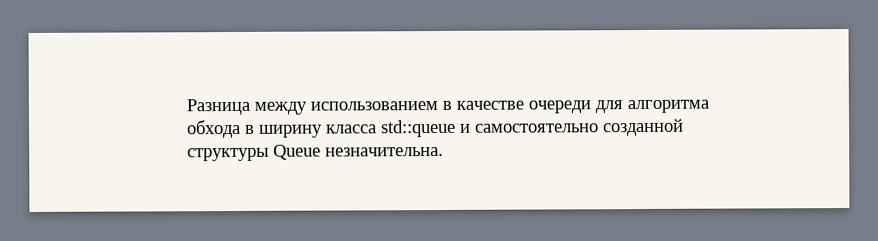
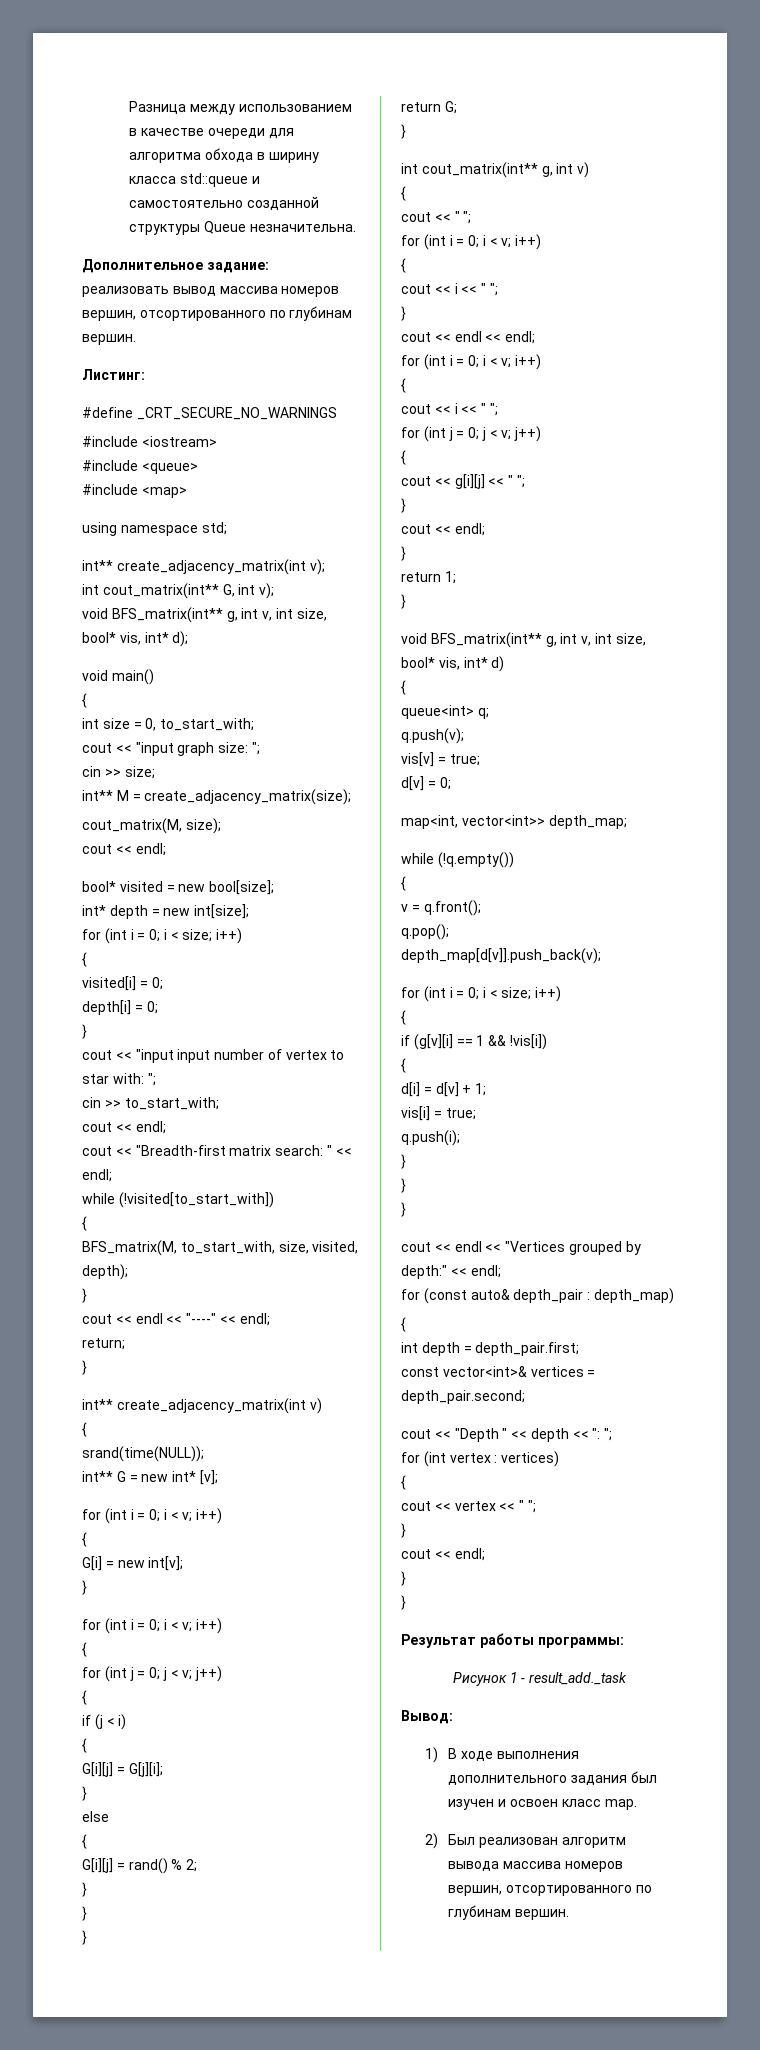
+ Дополнительное задание: реализовать вывод массива номеров вершин, отсортированного по глубинам вершин.
+ Листинг:
+ #define _CRT_SECURE_NO_WARNINGS
+ #include <iostream>
+ #include <queue>
+ #include <map>
+ using namespace std;
+ int** create_adjacency_matrix(int v);
+ int cout_matrix(int** G, int v);
+ void BFS_matrix(int** g, int v, int size, bool* vis, int* d);
+ void main()
+ {
+ int size = 0, to_start_with;
+ cout << "input graph size: ";
+ cin >> size;
+ int** M = create_adjacency_matrix(size);
+ cout_matrix(M, size);
+ cout << endl;
+ bool* visited = new bool[size];
+ int* depth = new int[size];
+ for (int i = 0; i < size; i++)
+ {
+ visited[i] = 0;
+ depth[i] = 0;
+ }
+ cout << "input input number of vertex to star with: ";
+ cin >> to_start_with;
+ cout << endl;
+ cout << "Breadth-first matrix search: " << endl;
+ while (!visited[to_start_with])
+ {
+ BFS_matrix(M, to_start_with, size, visited, depth);
+ }
+ cout << endl << "----" << endl;
+ return;
+ }
+ int** create_adjacency_matrix(int v)
+ {
+ srand(time(NULL));
+ int** G = new int* [v];
+ for (int i = 0; i < v; i++)
+ {
+ G[i] = new int[v];
+ }
+ for (int i = 0; i < v; i++)
+ {
+ for (int j = 0; j < v; j++)
+ {
+ if (j < i)
+ {
+ G[i][j] = G[j][i];
+ }
+ else
+ {
+ G[i][j] = rand() % 2;
+ }
+ }
+ }
+ return G;
+ }
+ int cout_matrix(int** g, int v)
+ {
+ cout << " ";
+ for (int i = 0; i < v; i++)
+ {
+ cout << i << " ";
+ }
+ cout << endl << endl;
+ for (int i = 0; i < v; i++)
+ {
+ cout << i << " ";
+ for (int j = 0; j < v; j++)
+ {
+ cout << g[i][j] << " ";
+ }
+ cout << endl;
+ }
+ return 1;
+ }
+ void BFS_matrix(int** g, int v, int size, bool* vis, int* d)
+ {
+ queue<int> q;
+ q.push(v);
+ vis[v] = true;
+ d[v] = 0;
+ map<int, vector<int>> depth_map;
+ while (!q.empty())
+ {
+ v = q.front();
+ q.pop();
+ depth_map[d[v]].push_back(v);
+ for (int i = 0; i < size; i++)
+ {
+ if (g[v][i] == 1 && !vis[i])
+ {
+ d[i] = d[v] + 1;
+ vis[i] = true;
+ q.push(i);
+ }
+ }
+ }
+ cout << endl << "Vertices grouped by depth:" << endl;
+ for (const auto& depth_pair : depth_map)
+ {
+ int depth = depth_pair.first;
+ const vector<int>& vertices = depth_pair.second;
+ cout << "Depth " << depth << ": ";
+ for (int vertex : vertices)
+ {
+ cout << vertex << " ";
+ }
+ cout << endl;
+ }
+ }
+ Результат работы программы:
+ Рисунок 1 - result_add._task
+ Вывод:
+ 1) В ходе выполнения дополнительного задания был изучен и освоен класс map.
+ 2) Был реализован алгоритм вывода массива номеров вершин, отсортированного по глубинам вершин.

